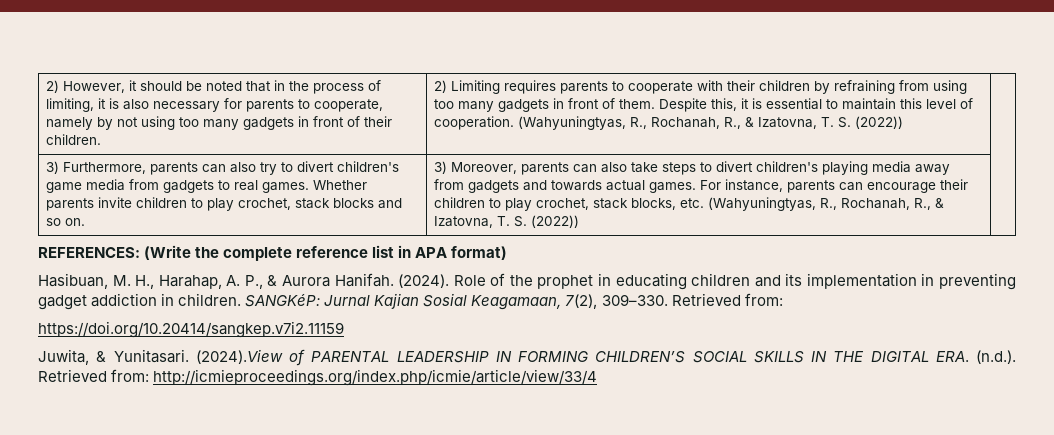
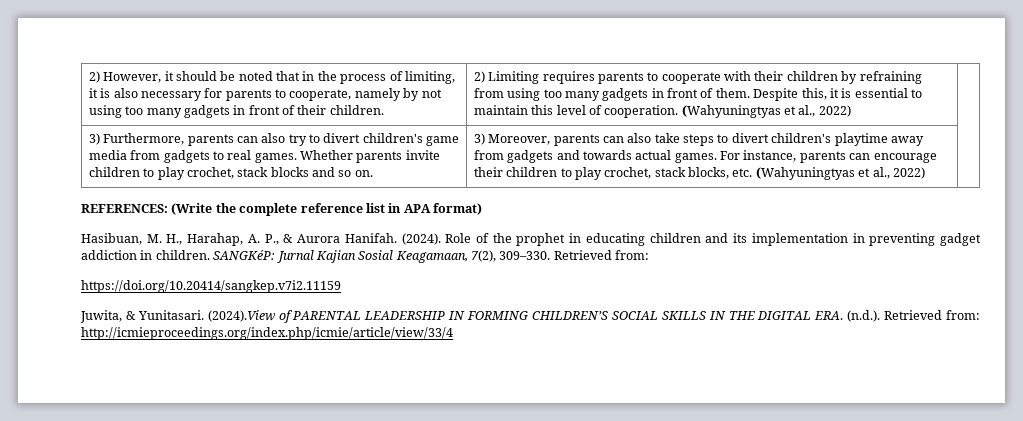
- Despite this, it is essential to maintain this level of cooperation. (Wahyuningtyas, R., Rochanah, R., & Izatovna, T. S. (2022))
+ Despite this, it is essential to maintain this level of cooperation. (Wahyuningtyas et al., 2022)
- 3) Moreover, parents can also take steps to divert children's playing media away from gadgets and towards actual games.
+ 3) Moreover, parents can also take steps to divert children's playtime away from gadgets and towards actual games.
- For instance, parents can encourage their children to play crochet, stack blocks, etc. (Wahyuningtyas, R., Rochanah, R., & Izatovna, T. S. (2022))
+ For instance, parents can encourage their children to play crochet, stack blocks, etc. (Wahyuningtyas et al., 2022)

